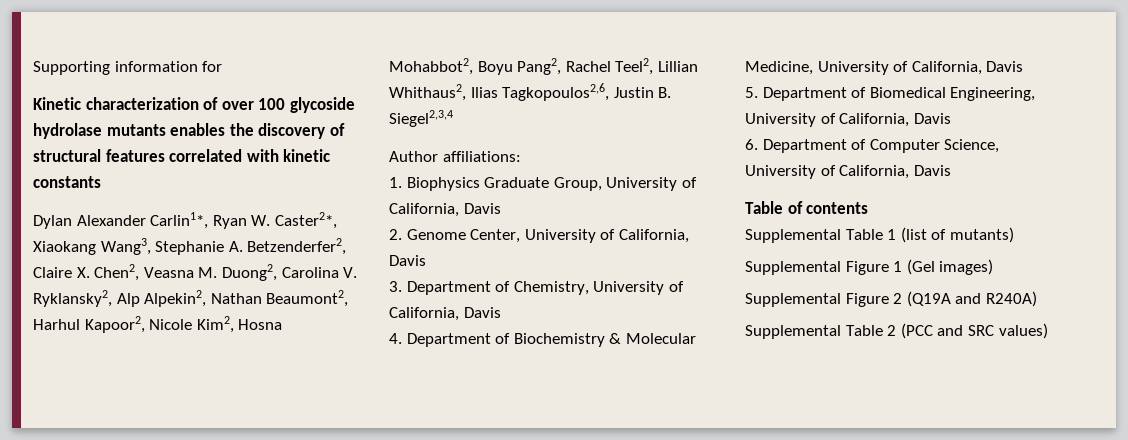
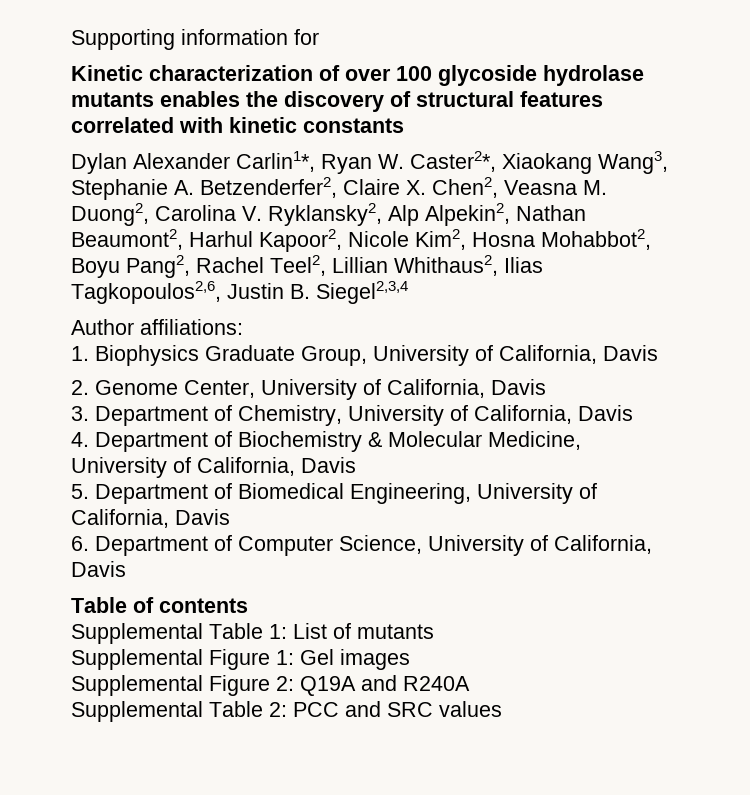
- Supplemental Table 1 (list of mutants)
- Supplemental Figure 1 (Gel images)
- Supplemental Figure 2 (Q19A and R240A)
- Supplemental Table 2 (PCC and SRC values)
+ Supplemental Table 1: List of mutants
+ Supplemental Figure 1: Gel images
+ Supplemental Figure 2: Q19A and R240A
+ Supplemental Table 2: PCC and SRC values

